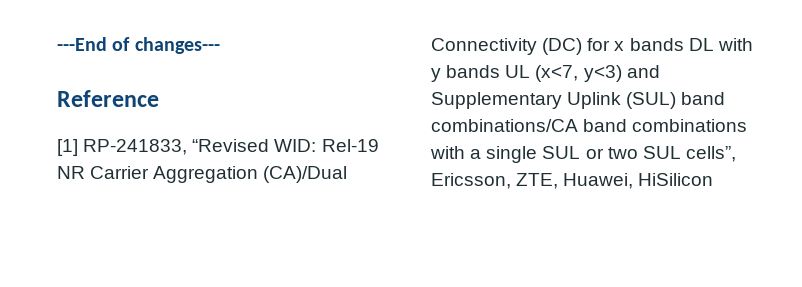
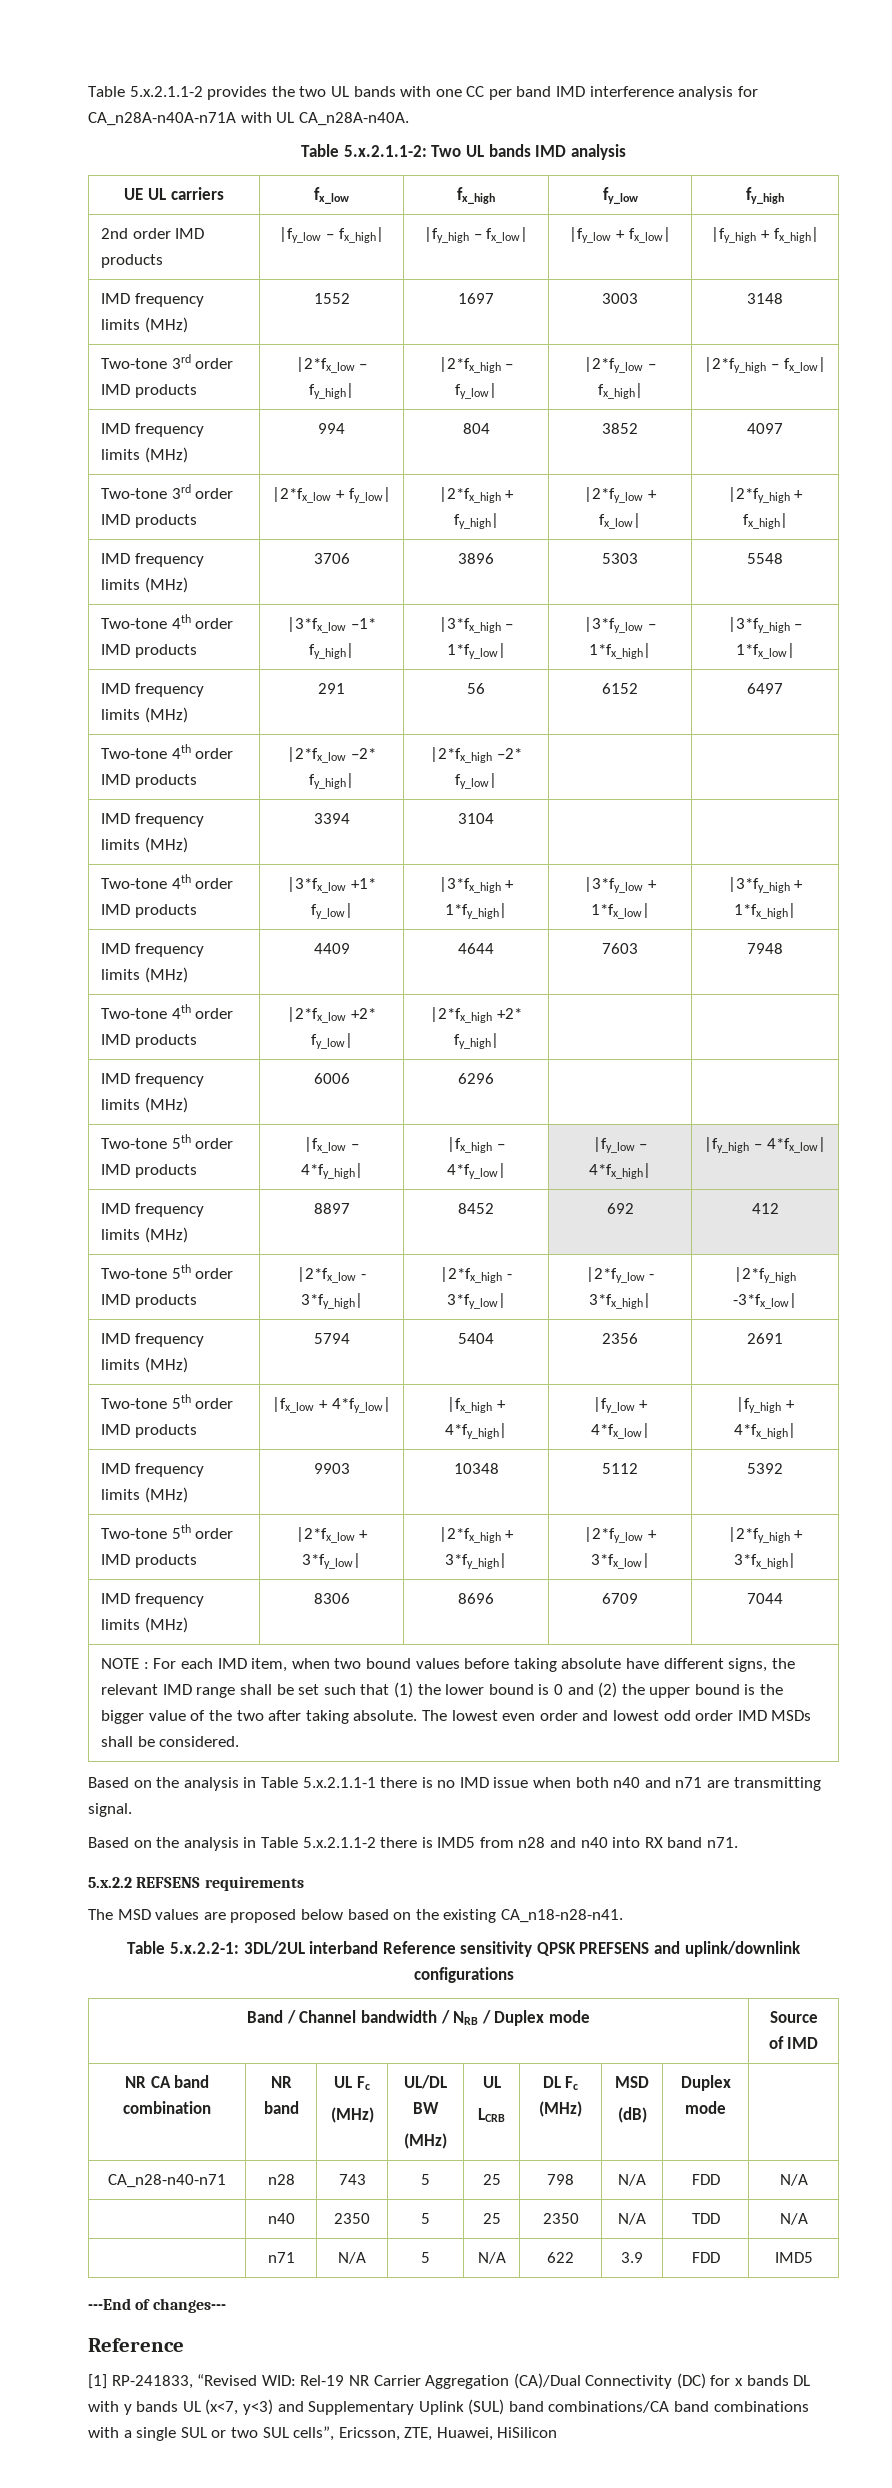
+ Table 5.x.2.1.1-2 provides the two UL bands with one CC per band IMD interference analysis for CA_n28A-n40A-n71A with UL CA_n28A-n40A.
+ Table 5.x.2.1.1-2: Two UL bands IMD analysis
+ UE UL carriers | fx_low | fx_high | fy_low | fy_high
+ 2nd order IMD products | |fy_low – fx_high| | |fy_high – fx_low| | |fy_low + fx_low| | |fy_high + fx_high|
+ IMD frequency limits (MHz) | 1552 | 1697 | 3003 | 3148
+ Two-tone 3rd order IMD products | |2*fx_low – fy_high| | |2*fx_high – fy_low| | |2*fy_low – fx_high| | |2*fy_high – fx_low|
+ IMD frequency limits (MHz) | 994 | 804 | 3852 | 4097
+ Two-tone 3rd order IMD products | |2*fx_low + fy_low| | |2*fx_high + fy_high| | |2*fy_low + fx_low| | |2*fy_high + fx_high|
+ IMD frequency limits (MHz) | 3706 | 3896 | 5303 | 5548
+ Two-tone 4th order IMD products | |3*fx_low –1* fy_high| | |3*fx_high – 1*fy_low| | |3*fy_low – 1*fx_high| | |3*fy_high – 1*fx_low|
+ IMD frequency limits (MHz) | 291 | 56 | 6152 | 6497
+ Two-tone 4th order IMD products | |2*fx_low –2* fy_high| | |2*fx_high –2* fy_low| | |
+ IMD frequency limits (MHz) | 3394 | 3104 | |
+ Two-tone 4th order IMD products | |3*fx_low +1* fy_low| | |3*fx_high + 1*fy_high| | |3*fy_low + 1*fx_low| | |3*fy_high + 1*fx_high|
+ IMD frequency limits (MHz) | 4409 | 4644 | 7603 | 7948
+ Two-tone 4th order IMD products | |2*fx_low +2* fy_low| | |2*fx_high +2* fy_high| | |
+ IMD frequency limits (MHz) | 6006 | 6296 | |
+ Two-tone 5th order IMD products | |fx_low – 4*fy_high| | |fx_high – 4*fy_low| | |fy_low – 4*fx_high| | |fy_high – 4*fx_low|
+ IMD frequency limits (MHz) | 8897 | 8452 | 692 | 412
+ Two-tone 5th order IMD products | |2*fx_low - 3*fy_high| | |2*fx_high - 3*fy_low| | |2*fy_low - 3*fx_high| | |2*fy_high -3*fx_low|
+ IMD frequency limits (MHz) | 5794 | 5404 | 2356 | 2691
+ Two-tone 5th order IMD products | |fx_low + 4*fy_low| | |fx_high + 4*fy_high| | |fy_low + 4*fx_low| | |fy_high + 4*fx_high|
+ IMD frequency limits (MHz) | 9903 | 10348 | 5112 | 5392
+ Two-tone 5th order IMD products | |2*fx_low + 3*fy_low| | |2*fx_high + 3*fy_high| | |2*fy_low + 3*fx_low| | |2*fy_high + 3*fx_high|
+ IMD frequency limits (MHz) | 8306 | 8696 | 6709 | 7044
+ NOTE : For each IMD item, when two bound values before taking absolute have different signs, the relevant IMD range shall be set such that (1) the lower bound is 0 and (2) the upper bound is the bigger value of the two after taking absolute. The lowest even order and lowest odd order IMD MSDs shall be considered.
+ Based on the analysis in Table 5.x.2.1.1-1 there is no IMD issue when both n40 and n71 are transmitting signal.
+ Based on the analysis in Table 5.x.2.1.1-2 there is IMD5 from n28 and n40 into RX band n71.
+ 5.x.2.2 REFSENS requirements
+ The MSD values are proposed below based on the existing CA_n18-n28-n41.
+ Table 5.x.2.2-1: 3DL/2UL interband Reference sensitivity QPSK PREFSENS and uplink/downlink configurations
+ Band / Channel bandwidth / NRB / Duplex mode | Source of IMD
+ NR CA band combination | NR band | UL Fc
+ (MHz) | UL/DL BW
+ (MHz) | UL
+ LCRB | DL Fc (MHz) | MSD
+ (dB) | Duplex mode |
+ CA_n28-n40-n71 | n28 | 743 | 5 | 25 | 798 | N/A | FDD | N/A
+ | n40 | 2350 | 5 | 25 | 2350 | N/A | TDD | N/A
+ | n71 | N/A | 5 | N/A | 622 | 3.9 | FDD | IMD5

